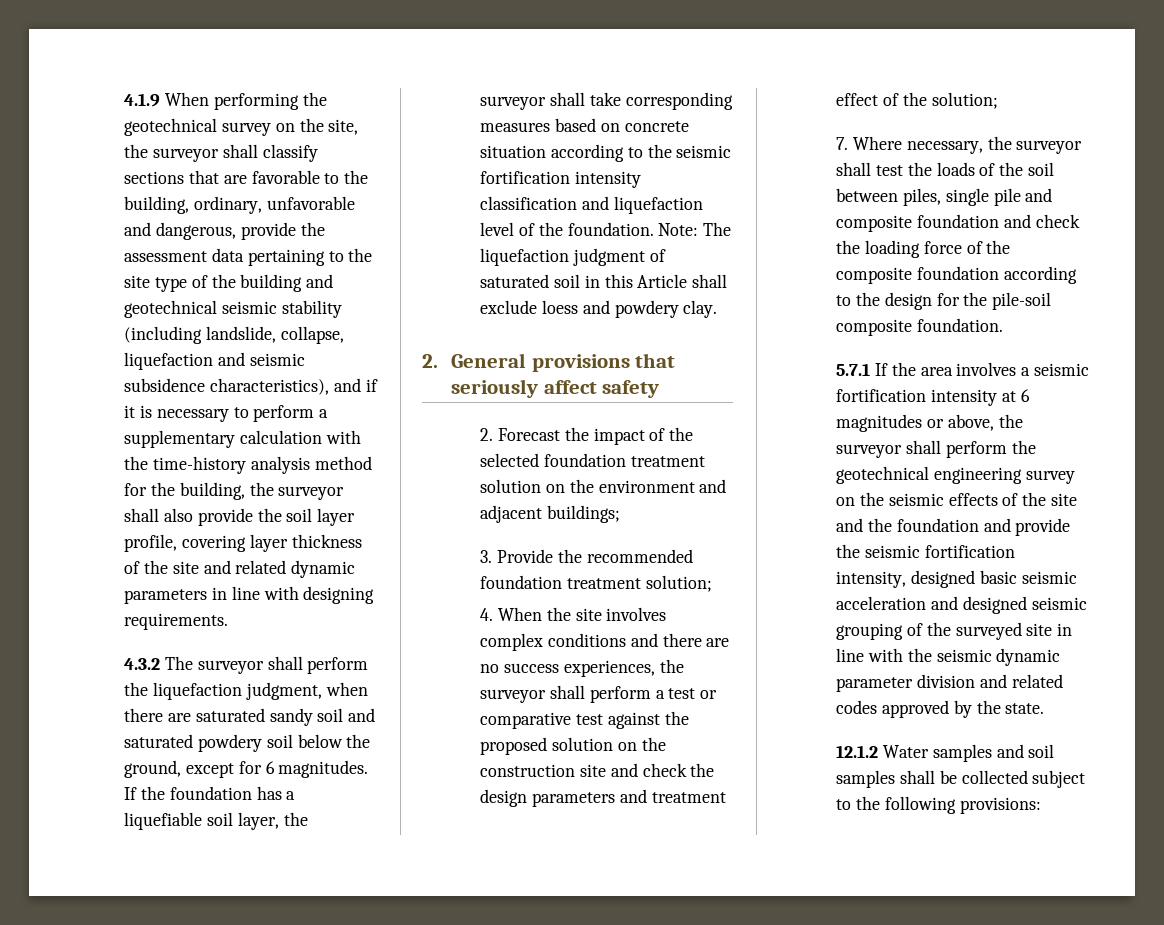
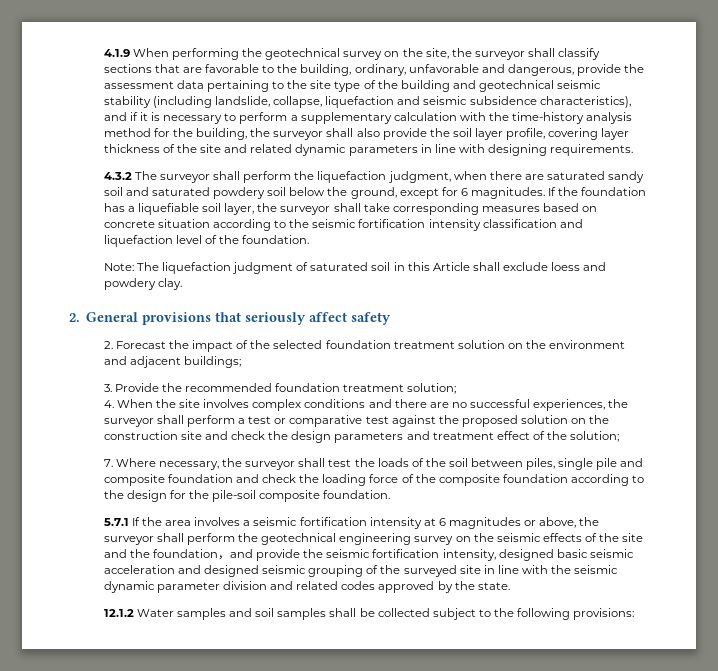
- If the foundation has a liquefiable soil layer, the surveyor shall take corresponding measures based on concrete situation according to the seismic fortification intensity classification and liquefaction level of the foundation. Note: The liquefaction judgment of saturated soil in this Article shall exclude loess and powdery clay.
+ If the foundation has a liquefiable soil layer, the surveyor shall take corresponding measures based on concrete situation according to the seismic fortification intensity classification and liquefaction level of the foundation.
+ Note: The liquefaction judgment of saturated soil in this Article shall exclude loess and powdery clay.
- 4. When the site involves complex conditions and there are no success experiences, the surveyor shall perform a test or comparative test against the proposed solution on the construction site and check the design parameters and treatment effect of the solution;
+ 4. When the site involves complex conditions and there are no successful experiences, the surveyor shall perform a test or comparative test against the proposed solution on the construction site and check the design parameters and treatment effect of the solution;
- 5.7.1 If the area involves a seismic fortification intensity at 6 magnitudes or above, the surveyor shall perform the geotechnical engineering survey on the seismic effects of the site and the foundation and provide the seismic fortification intensity, designed basic seismic acceleration and designed seismic grouping of the surveyed site in line with the seismic dynamic parameter division and related codes approved by the state.
+ 5.7.1 If the area involves a seismic fortification intensity at 6 magnitudes or above, the surveyor shall perform the geotechnical engineering survey on the seismic effects of the site and the foundation，and provide the seismic fortification intensity, designed basic seismic acceleration and designed seismic grouping of the surveyed site in line with the seismic dynamic parameter division and related codes approved by the state.

